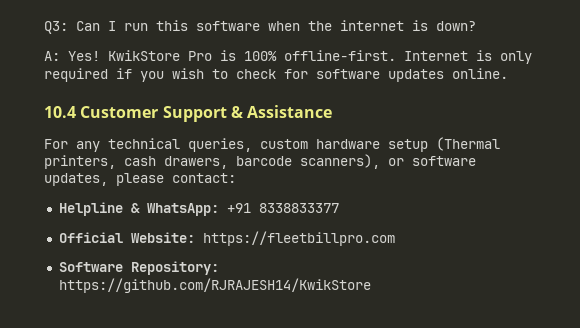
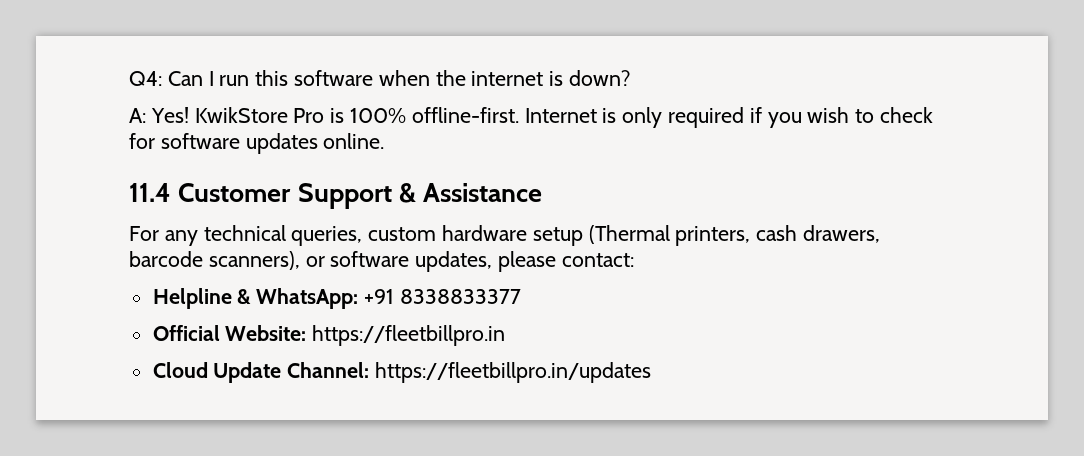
- Q3: Can I run this software when the internet is down?
+ Q4: Can I run this software when the internet is down?
- 10.4 Customer Support & Assistance
+ 11.4 Customer Support & Assistance
- Official Website: https://fleetbillpro.com
- Software Repository: https://github.com/RJRAJESH14/KwikStore
+ Official Website: https://fleetbillpro.in
+ Cloud Update Channel: https://fleetbillpro.in/updates

